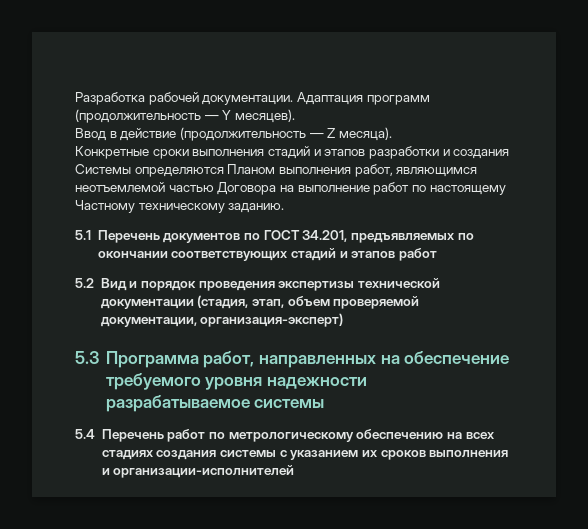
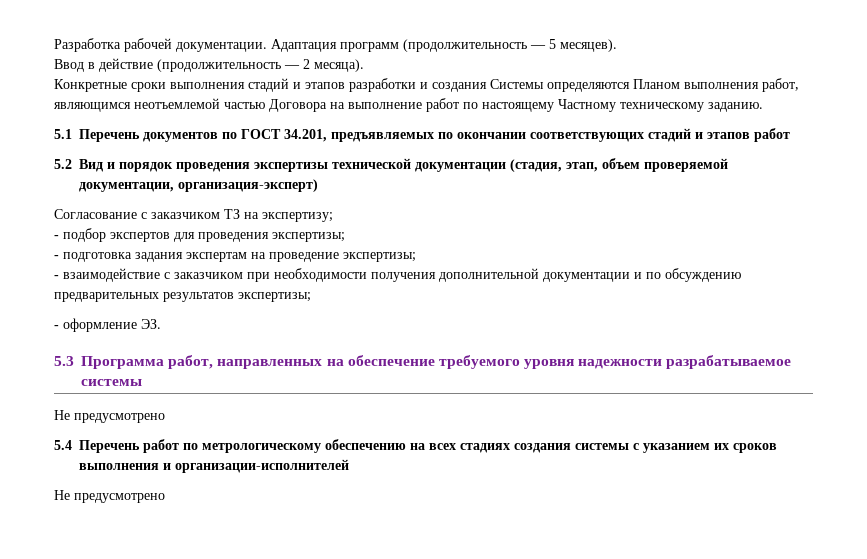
- Адаптация программ (продолжительность — Y месяцев).
+ Адаптация программ (продолжительность — 5 месяцев).
- Ввод в действие (продолжительность — Z месяца).
+ Ввод в действие (продолжительность — 2 месяца).
+ Согласование с заказчиком ТЗ на экспертизу;
+ - подбор экспертов для проведения экспертизы;
+ - подготовка задания экспертам на проведение экспертизы;
+ - взаимодействие с заказчиком при необходимости получения дополнительной документации и по обсуждению предварительных результатов экспертизы;
+ - оформление ЭЗ.
  5.3 Программа работ, направленных на обеспечение требуемого уровня надежности разрабатываемое системы
+ Не предусмотрено
  5.4 Перечень работ по метрологическому обеспечению на всех стадиях создания системы с указанием их сроков выполнения и организации-исполнителей
+ Не предусмотрено

